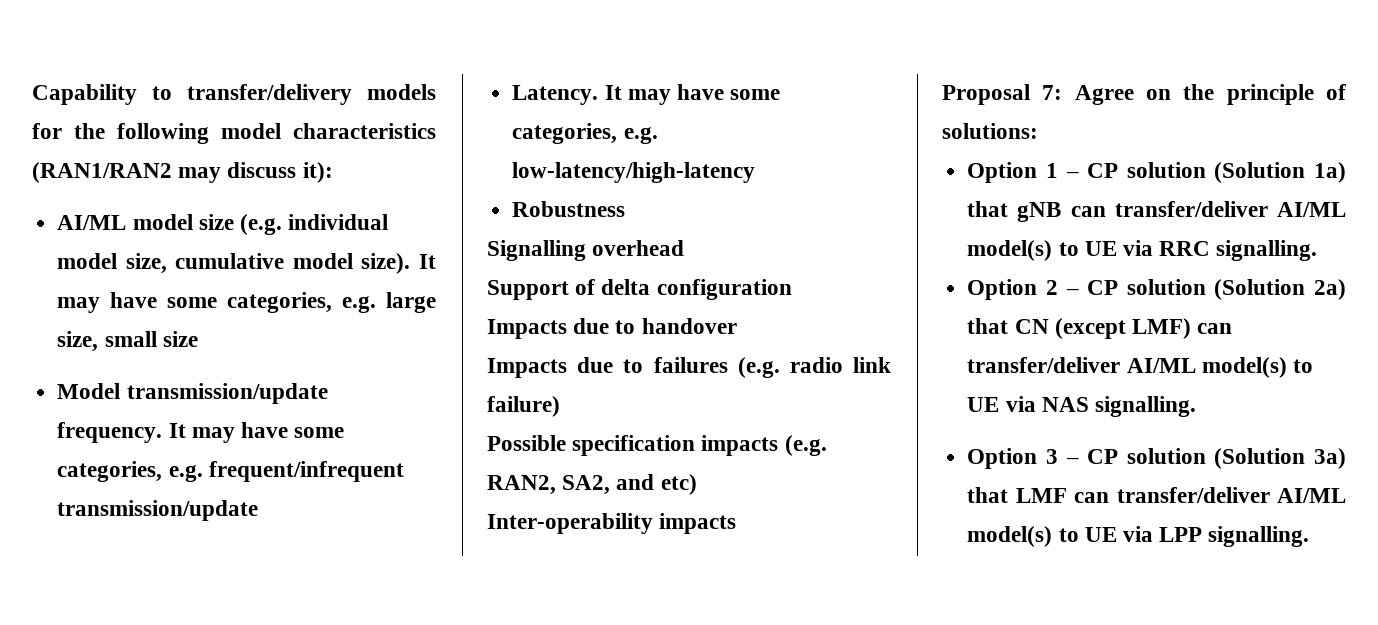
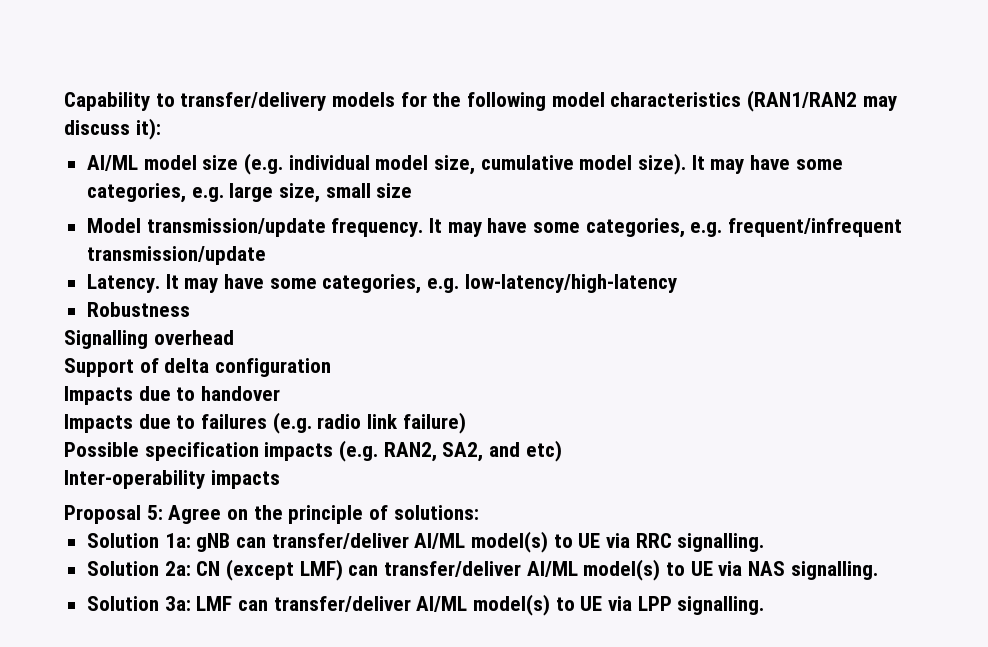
- Proposal 7: Agree on the principle of solutions:
+ Proposal 5: Agree on the principle of solutions:
- Option 1 – CP solution (Solution 1a) that gNB can transfer/deliver AI/ML model(s) to UE via RRC signalling.
+ Solution 1a: gNB can transfer/deliver AI/ML model(s) to UE via RRC signalling.
- Option 2 – CP solution (Solution 2a) that CN (except LMF) can transfer/deliver AI/ML model(s) to UE via NAS signalling.
+ Solution 2a: CN (except LMF) can transfer/deliver AI/ML model(s) to UE via NAS signalling.
- Option 3 – CP solution (Solution 3a) that LMF can transfer/deliver AI/ML model(s) to UE via LPP signalling.
+ Solution 3a: LMF can transfer/deliver AI/ML model(s) to UE via LPP signalling.

